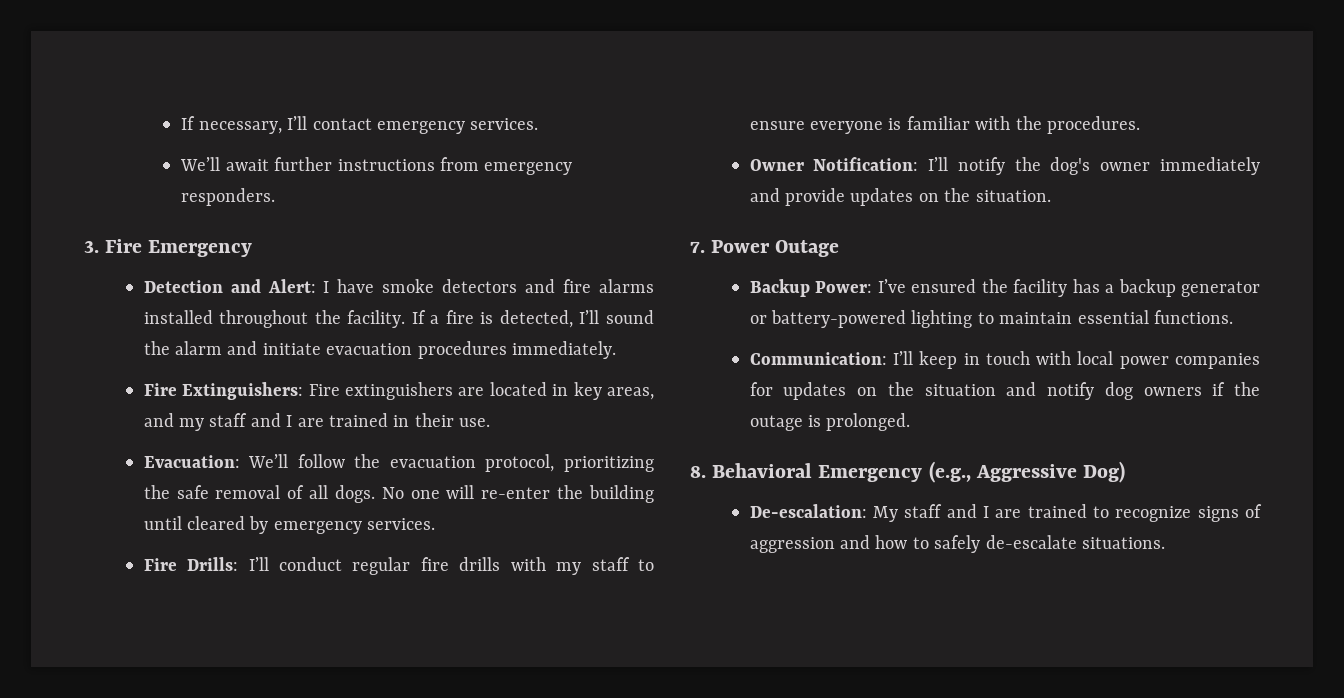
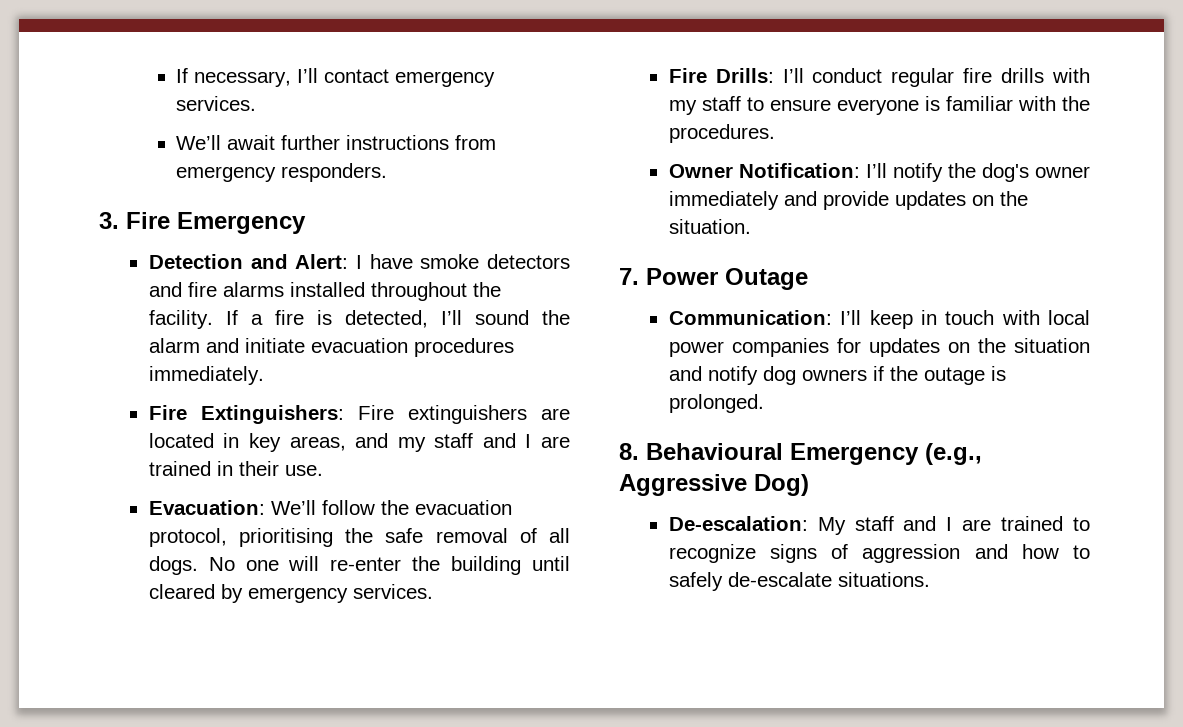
- Evacuation: We’ll follow the evacuation protocol, prioritizing the safe removal of all dogs.
+ Evacuation: We’ll follow the evacuation protocol, prioritising the safe removal of all dogs.
- Backup Power: I’ve ensured the facility has a backup generator or battery-powered lighting to maintain essential functions.
- 8. Behavioral Emergency (e.g., Aggressive Dog)
+ 8. Behavioural Emergency (e.g., Aggressive Dog)

